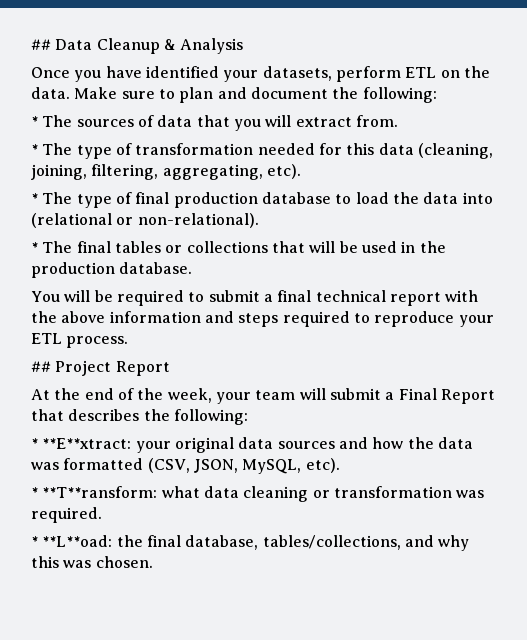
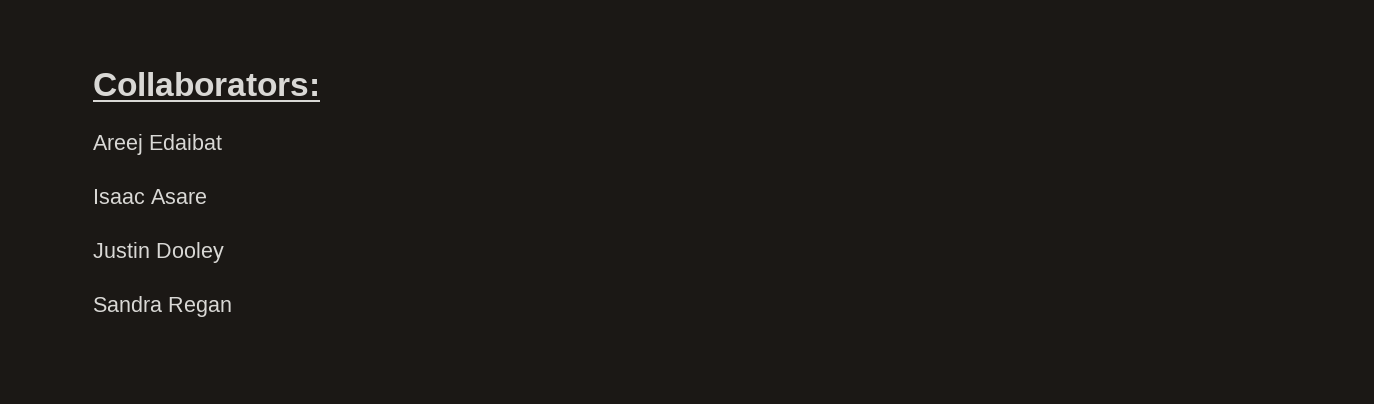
- ## Data Cleanup & Analysis
- Once you have identified your datasets, perform ETL on the data. Make sure to plan and document the following:
- * The sources of data that you will extract from.
- * The type of transformation needed for this data (cleaning, joining, filtering, aggregating, etc).
- * The type of final production database to load the data into (relational or non-relational).
- * The final tables or collections that will be used in the production database.
- You will be required to submit a final technical report with the above information and steps required to reproduce your ETL process.
- ## Project Report
- At the end of the week, your team will submit a Final Report that describes the following:
- * **E**xtract: your original data sources and how the data was formatted (CSV, JSON, MySQL, etc).
- * **T**ransform: what data cleaning or transformation was required.
- * **L**oad: the final database, tables/collections, and why this was chosen.
+ Collaborators:
+ Areej Edaibat
+ Isaac Asare
+ Justin Dooley
+ Sandra Regan

